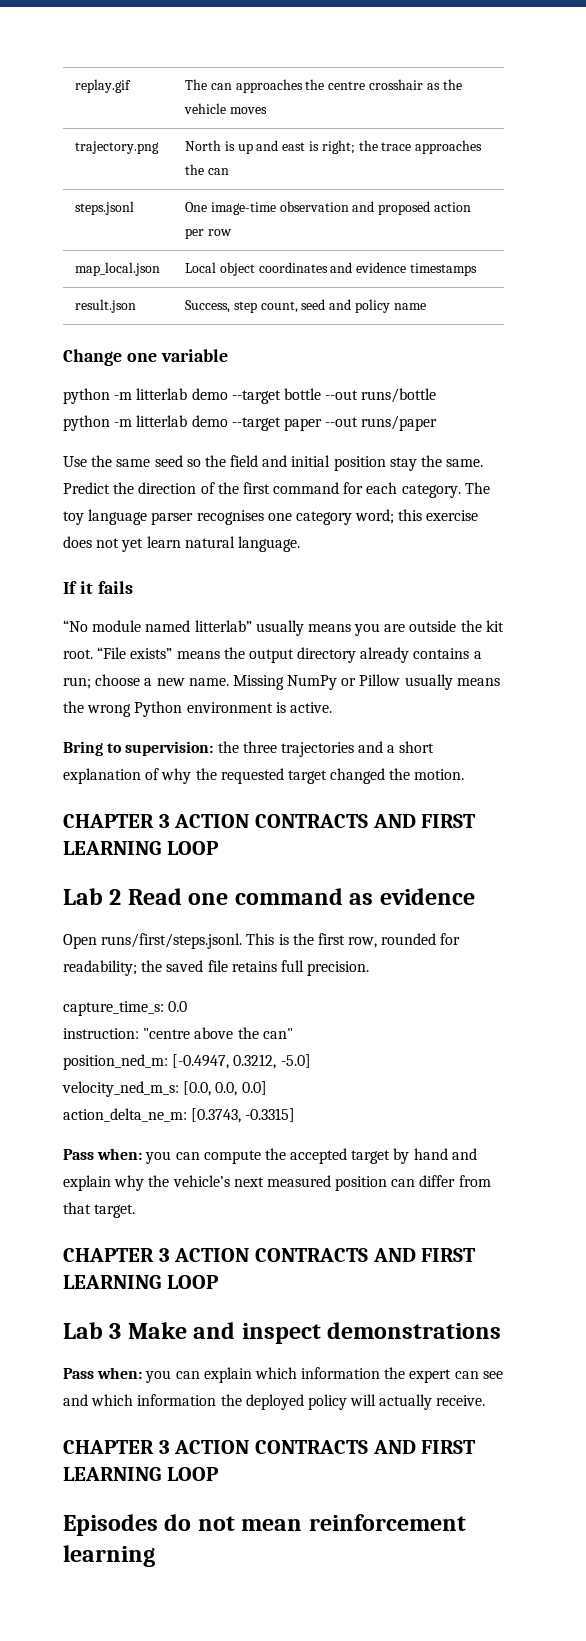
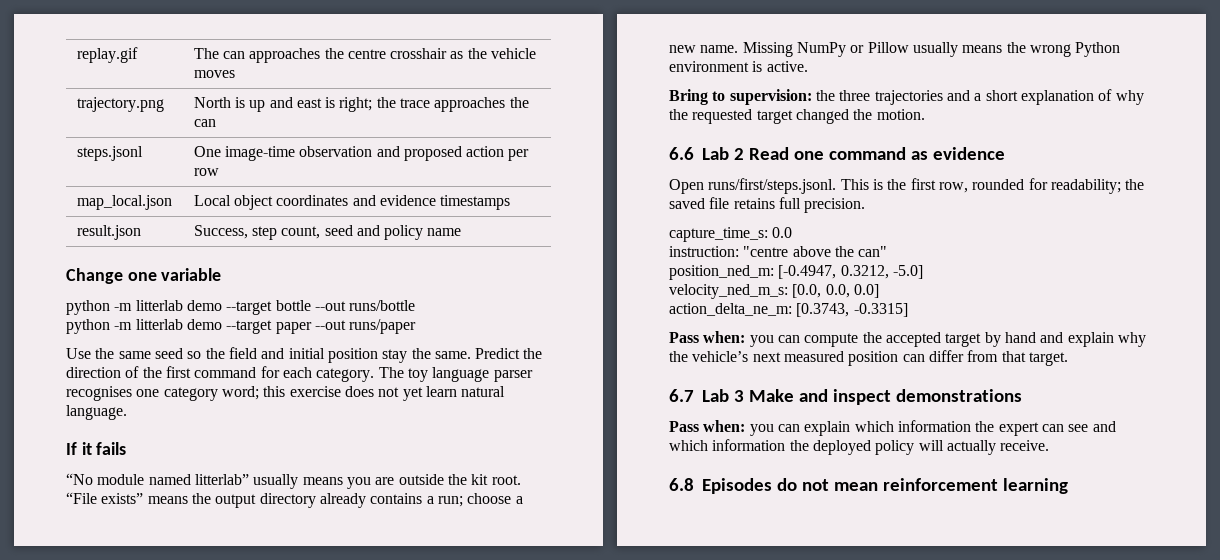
  Bring to supervision: the three trajectories and a short explanation of why the requested target changed the motion.
- CHAPTER 3 ACTION CONTRACTS AND FIRST LEARNING LOOP
- Lab 2 Read one command as evidence
+ 6.6 Lab 2 Read one command as evidence
  Pass when: you can compute the accepted target by hand and explain why the vehicle’s next measured position can differ from that target.
- CHAPTER 3 ACTION CONTRACTS AND FIRST LEARNING LOOP
- Lab 3 Make and inspect demonstrations
+ 6.7 Lab 3 Make and inspect demonstrations
  Pass when: you can explain which information the expert can see and which information the deployed policy will actually receive.
- CHAPTER 3 ACTION CONTRACTS AND FIRST LEARNING LOOP
- Episodes do not mean reinforcement learning
+ 6.8 Episodes do not mean reinforcement learning

